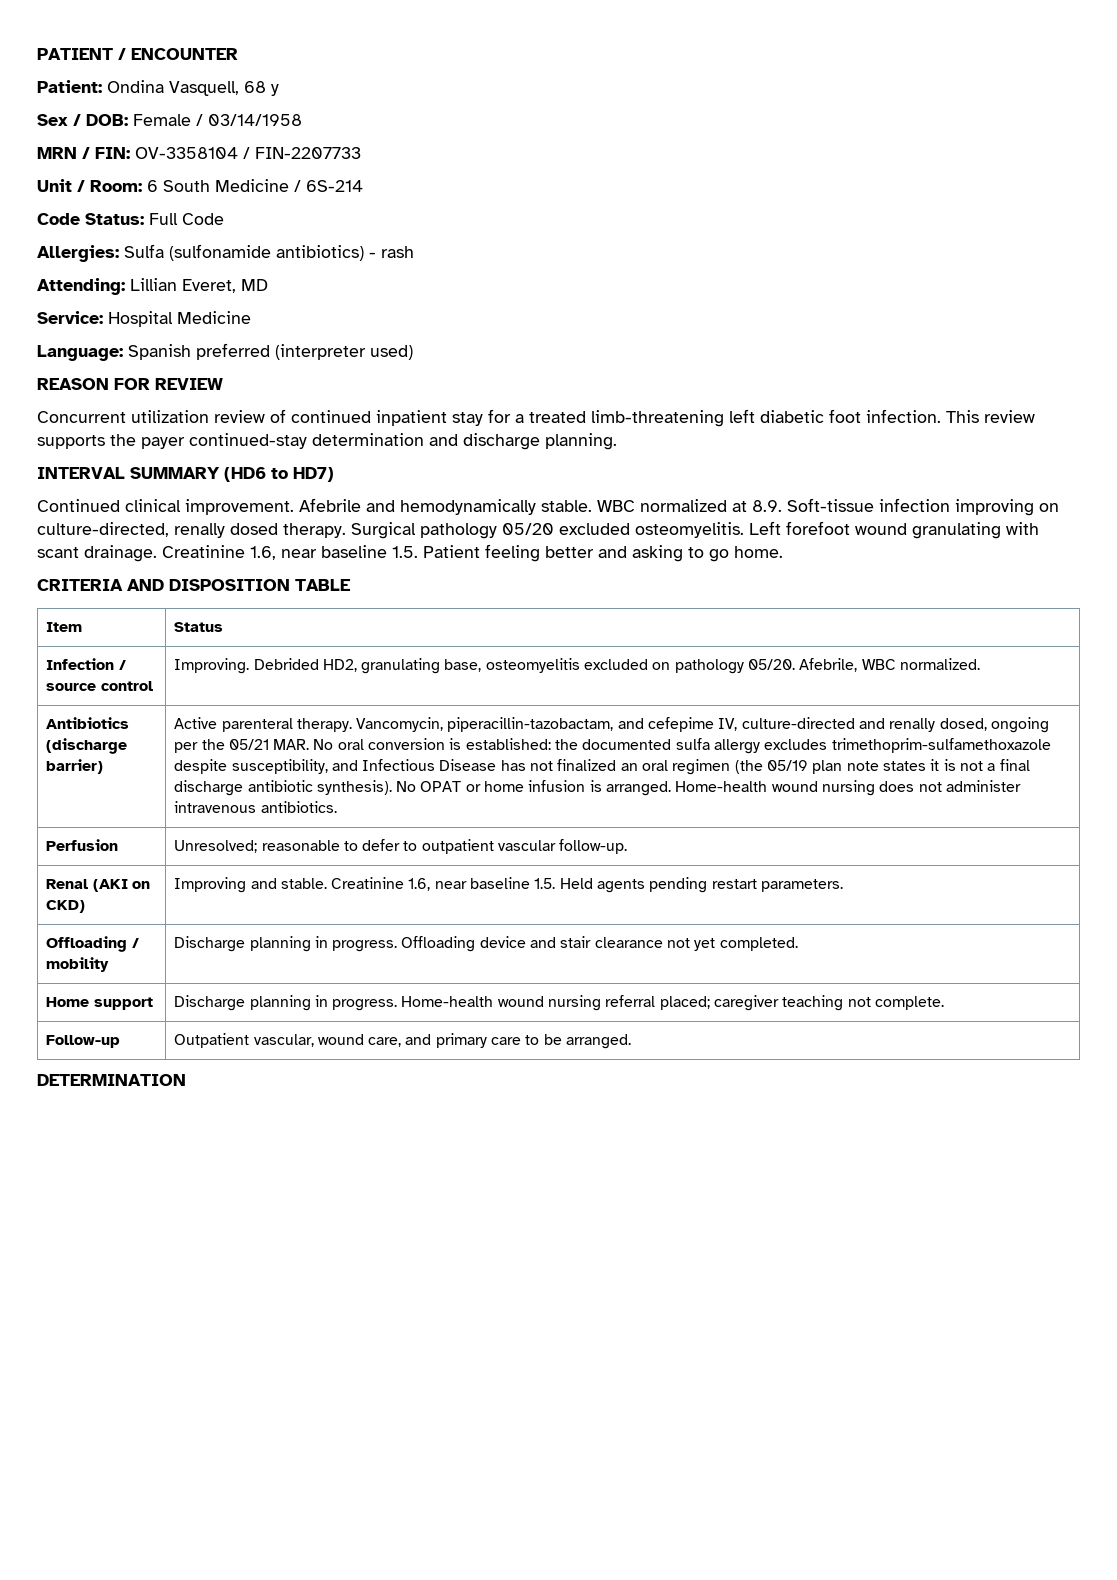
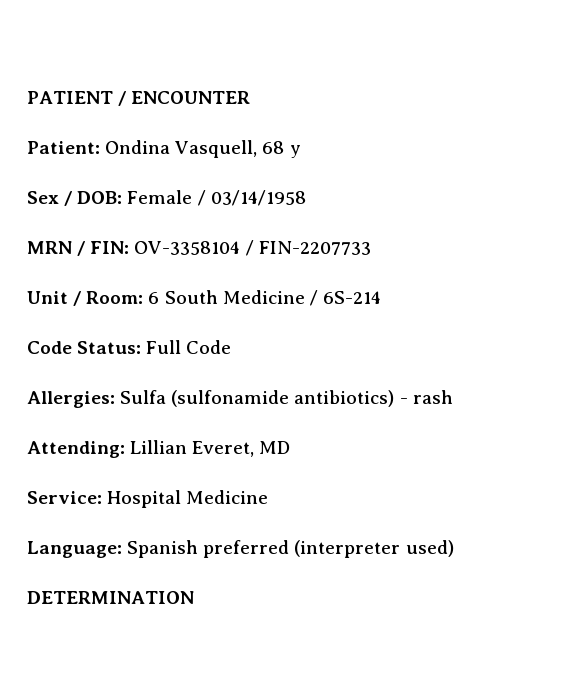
- REASON FOR REVIEW
- Concurrent utilization review of continued inpatient stay for a treated limb-threatening left diabetic foot infection. This review supports the payer continued-stay determination and discharge planning.
- INTERVAL SUMMARY (HD6 to HD7)
- Continued clinical improvement. Afebrile and hemodynamically stable. WBC normalized at 8.9. Soft-tissue infection improving on culture-directed, renally dosed therapy. Surgical pathology 05/20 excluded osteomyelitis. Left forefoot wound granulating with scant drainage. Creatinine 1.6, near baseline 1.5. Patient feeling better and asking to go home.
- CRITERIA AND DISPOSITION TABLE
- Item | Status
- Infection / source control | Improving. Debrided HD2, granulating base, osteomyelitis excluded on pathology 05/20. Afebrile, WBC normalized.
- Antibiotics (discharge barrier) | Active parenteral therapy. Vancomycin, piperacillin-tazobactam, and cefepime IV, culture-directed and renally dosed, ongoing per the 05/21 MAR. No oral conversion is established: the documented sulfa allergy excludes trimethoprim-sulfamethoxazole despite susceptibility, and Infectious Disease has not finalized an oral regimen (the 05/19 plan note states it is not a final discharge antibiotic synthesis). No OPAT or home infusion is arranged. Home-health wound nursing does not administer intravenous antibiotics.
- Perfusion | Unresolved; reasonable to defer to outpatient vascular follow-up.
- Renal (AKI on CKD) | Improving and stable. Creatinine 1.6, near baseline 1.5. Held agents pending restart parameters.
- Offloading / mobility | Discharge planning in progress. Offloading device and stair clearance not yet completed.
- Home support | Discharge planning in progress. Home-health wound nursing referral placed; caregiver teaching not complete.
- Follow-up | Outpatient vascular, wound care, and primary care to be arranged.

